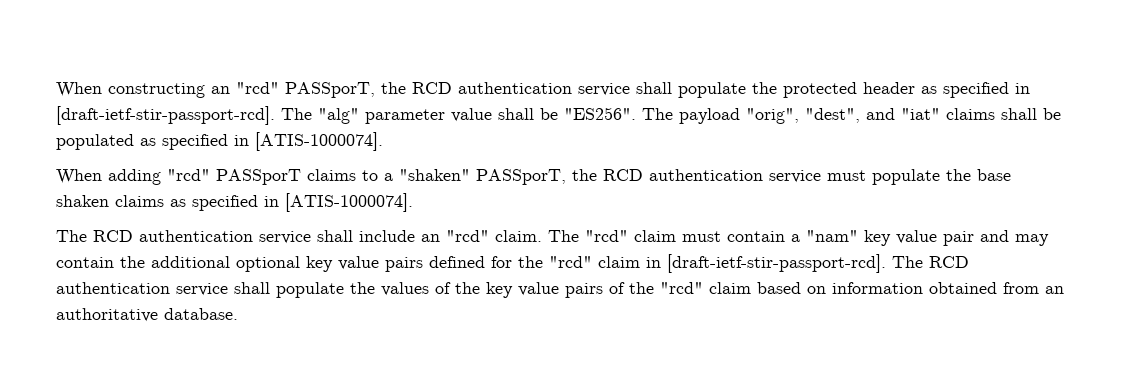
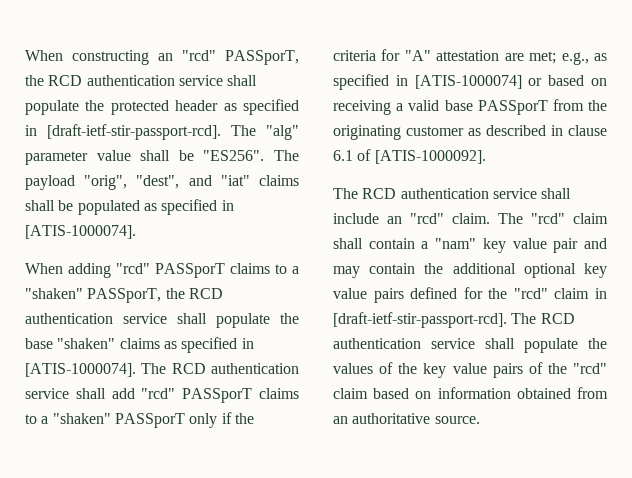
- When adding "rcd" PASSporT claims to a "shaken" PASSporT, the RCD authentication service must populate the base shaken claims as specified in [ATIS-1000074].
+ When adding "rcd" PASSporT claims to a "shaken" PASSporT, the RCD authentication service shall populate the base "shaken" claims as specified in [ATIS-1000074]. The RCD authentication service shall add "rcd" PASSporT claims to a "shaken" PASSporT only if the criteria for "A" attestation are met; e.g., as specified in [ATIS-1000074] or based on receiving a valid base PASSporT from the originating customer as described in clause 6.1 of [ATIS-1000092].
- The "rcd" claim must contain a "nam" key value pair and may contain the additional optional key value pairs defined for the "rcd" claim in [draft-ietf-stir-passport-rcd].
+ The "rcd" claim shall contain a "nam" key value pair and may contain the additional optional key value pairs defined for the "rcd" claim in [draft-ietf-stir-passport-rcd].
- The RCD authentication service shall populate the values of the key value pairs of the "rcd" claim based on information obtained from an authoritative database.
+ The RCD authentication service shall populate the values of the key value pairs of the "rcd" claim based on information obtained from an authoritative source.

